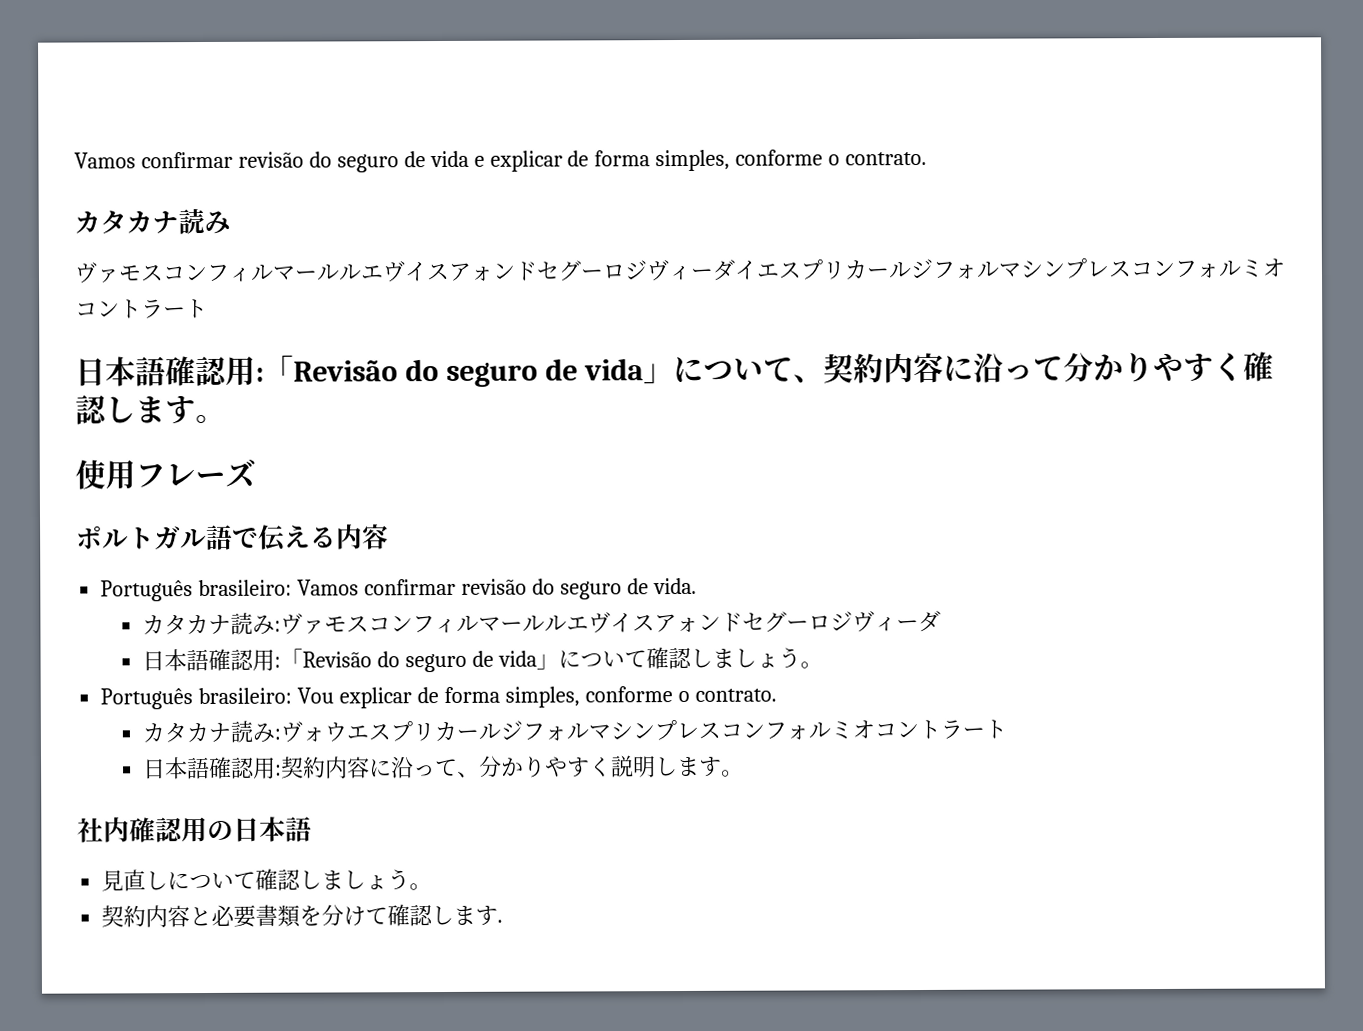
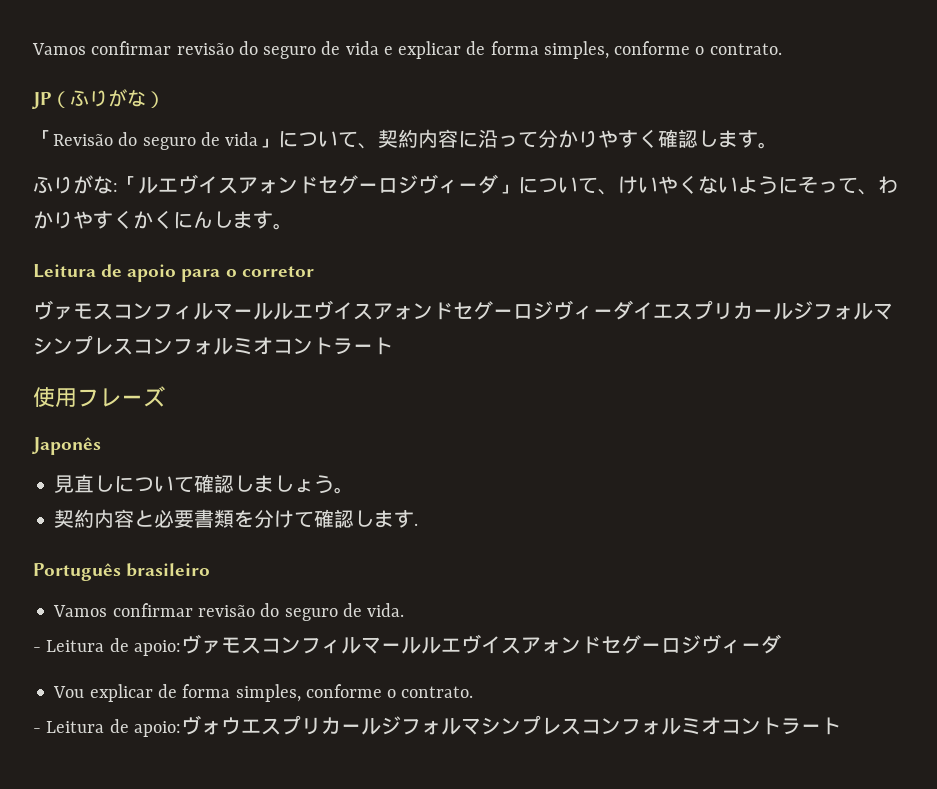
  Vamos confirmar revisão do seguro de vida e explicar de forma simples, conforme o contrato.
- カタカナ読み
+ JP（ふりがな）
+ 「Revisão do seguro de vida」について、契約内容に沿って分かりやすく確認します。
+ ふりがな:「ルエヴイスアォンドセグーロジヴィーダ」について、けいやくないようにそって、わかりやすくかくにんします。
+ Leitura de apoio para o corretor
- 日本語確認用:「Revisão do seguro de vida」について、契約内容に沿って分かりやすく確認します。
  使用フレーズ
- ポルトガル語で伝える内容
- Português brasileiro: Vamos confirmar revisão do seguro de vida.
- カタカナ読み:ヴァモスコンフィルマールルエヴイスアォンドセグーロジヴィーダ
- 日本語確認用:「Revisão do seguro de vida」について確認しましょう。
- Português brasileiro: Vou explicar de forma simples, conforme o contrato.
- カタカナ読み:ヴォウエスプリカールジフォルマシンプレスコンフォルミオコントラート
- 日本語確認用:契約内容に沿って、分かりやすく説明します。
- 社内確認用の日本語
+ Japonês
+ Português brasileiro
+ Vamos confirmar revisão do seguro de vida.
+ - Leitura de apoio:ヴァモスコンフィルマールルエヴイスアォンドセグーロジヴィーダ
+ Vou explicar de forma simples, conforme o contrato.
+ - Leitura de apoio:ヴォウエスプリカールジフォルマシンプレスコンフォルミオコントラート

